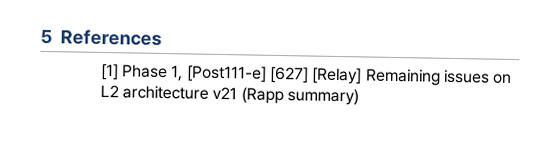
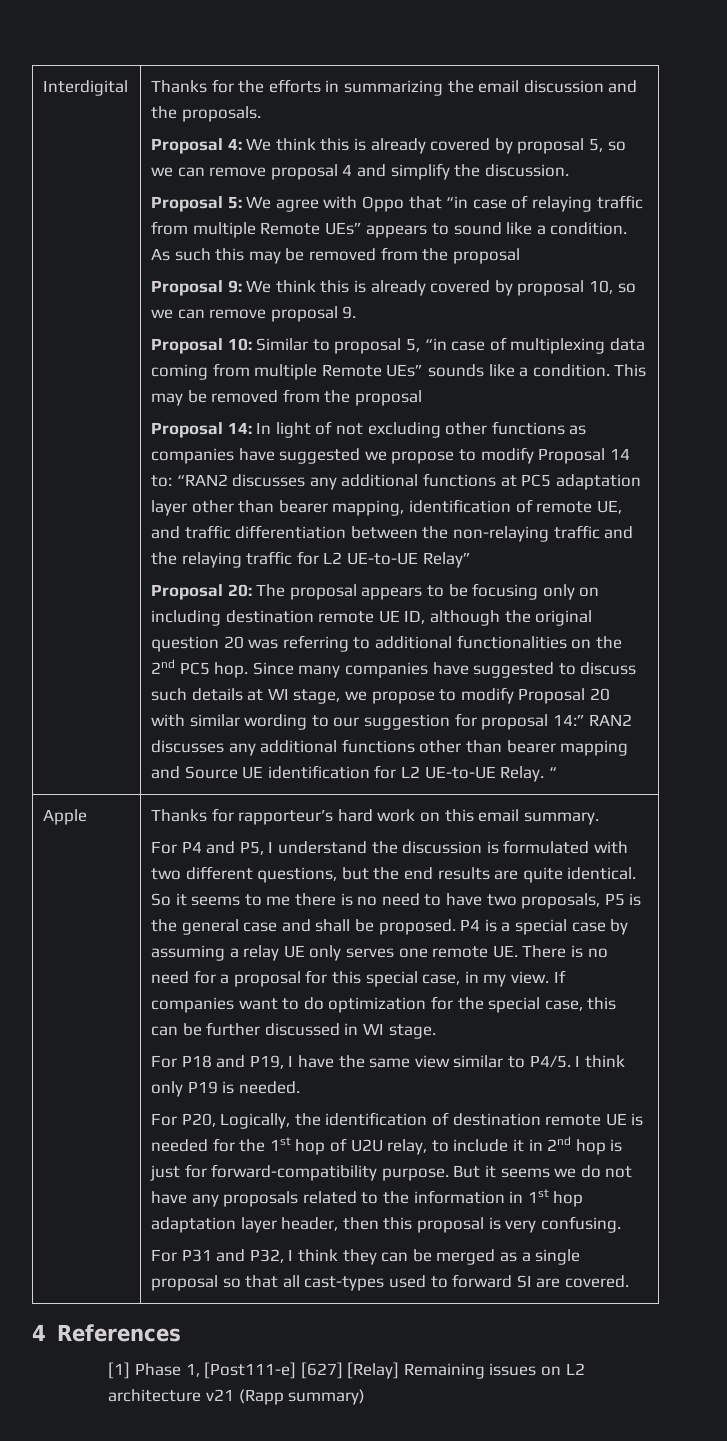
- 5 References
+ Interdigital | Thanks for the efforts in summarizing the email discussion and the proposals.
+ Proposal 4: We think this is already covered by proposal 5, so we can remove proposal 4 and simplify the discussion.
+ Proposal 5: We agree with Oppo that “in case of relaying traffic from multiple Remote UEs” appears to sound like a condition. As such this may be removed from the proposal
+ Proposal 9: We think this is already covered by proposal 10, so we can remove proposal 9.
+ Proposal 10: Similar to proposal 5, “in case of multiplexing data coming from multiple Remote UEs” sounds like a condition. This may be removed from the proposal
+ Proposal 14: In light of not excluding other functions as companies have suggested we propose to modify Proposal 14 to: “RAN2 discusses any additional functions at PC5 adaptation layer other than bearer mapping, identification of remote UE, and traffic differentiation between the non-relaying traffic and the relaying traffic for L2 UE-to-UE Relay”
+ Proposal 20: The proposal appears to be focusing only on including destination remote UE ID, although the original question 20 was referring to additional functionalities on the 2nd PC5 hop. Since many companies have suggested to discuss such details at WI stage, we propose to modify Proposal 20 with similar wording to our suggestion for proposal 14:” RAN2 discusses any additional functions other than bearer mapping and Source UE identification for L2 UE-to-UE Relay. “
+ Apple | Thanks for rapporteur’s hard work on this email summary.
+ For P4 and P5, I understand the discussion is formulated with two different questions, but the end results are quite identical. So it seems to me there is no need to have two proposals, P5 is the general case and shall be proposed. P4 is a special case by assuming a relay UE only serves one remote UE. There is no need for a proposal for this special case, in my view. If companies want to do optimization for the special case, this can be further discussed in WI stage.
+ For P18 and P19, I have the same view similar to P4/5. I think only P19 is needed.
+ For P20, Logically, the identification of destination remote UE is needed for the 1st hop of U2U relay, to include it in 2nd hop is just for forward-compatibility purpose. But it seems we do not have any proposals related to the information in 1st hop adaptation layer header, then this proposal is very confusing.
+ For P31 and P32, I think they can be merged as a single proposal so that all cast-types used to forward SI are covered.
+ 4 References

